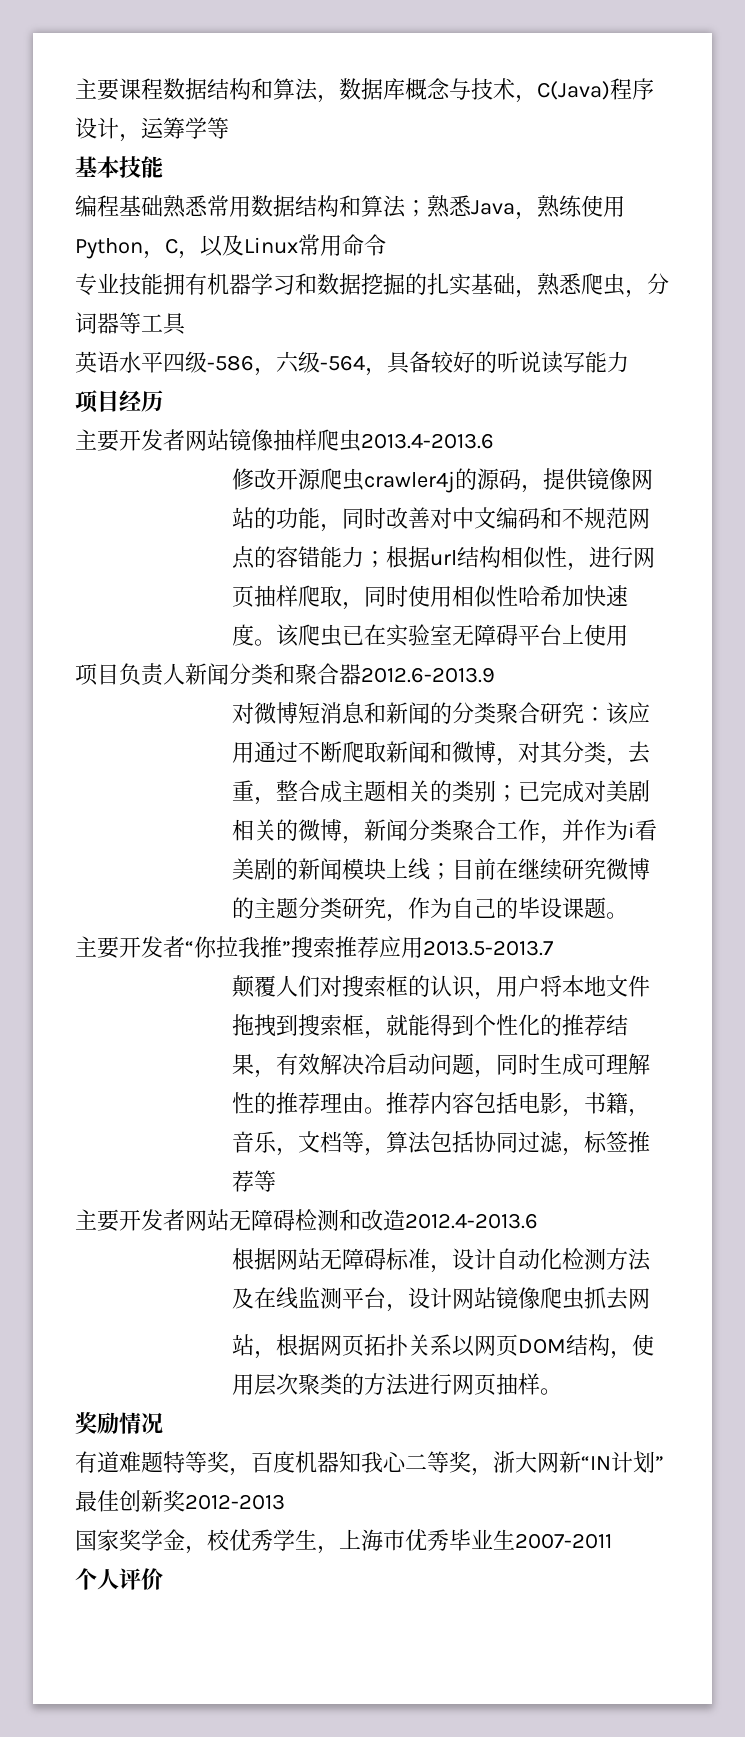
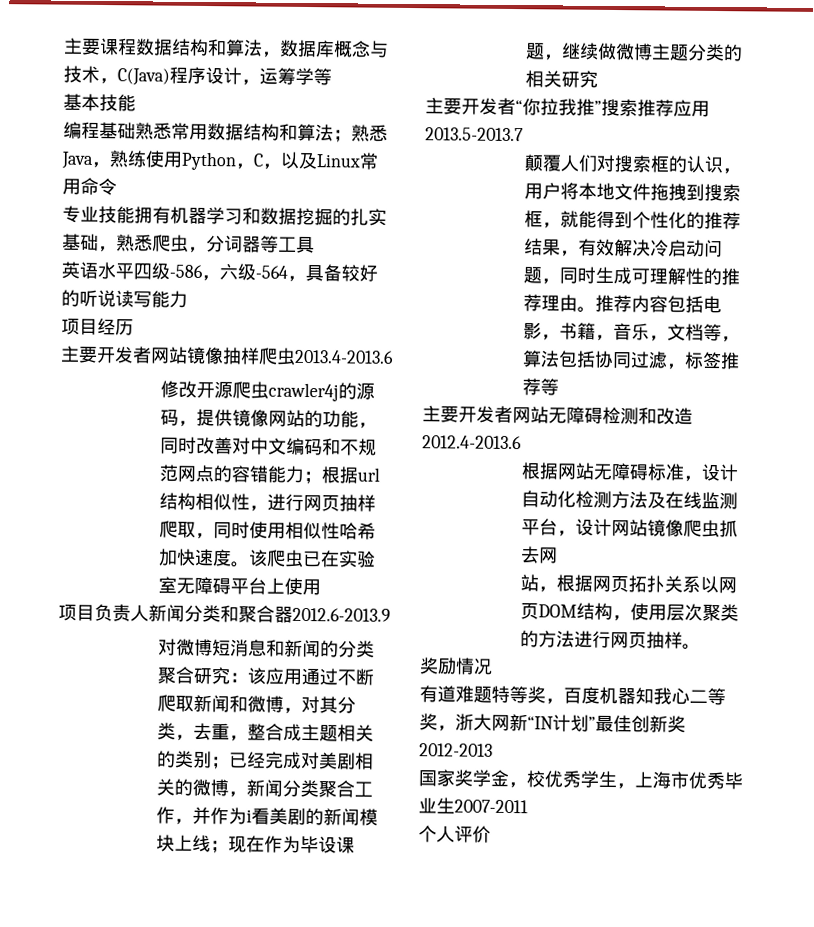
- 对微博短消息和新闻的分类聚合研究：该应用通过不断爬取新闻和微博，对其分类，去重，整合成主题相关的类别；已完成对美剧相关的微博，新闻分类聚合工作，并作为i看美剧的新闻模块上线；目前在继续研究微博的主题分类研究，作为自己的毕设课题。
+ 对微博短消息和新闻的分类聚合研究：该应用通过不断爬取新闻和微博，对其分类，去重，整合成主题相关的类别；已经完成对美剧相关的微博，新闻分类聚合工作，并作为i看美剧的新闻模块上线；现在作为毕设课题，继续做微博主题分类的相关研究

